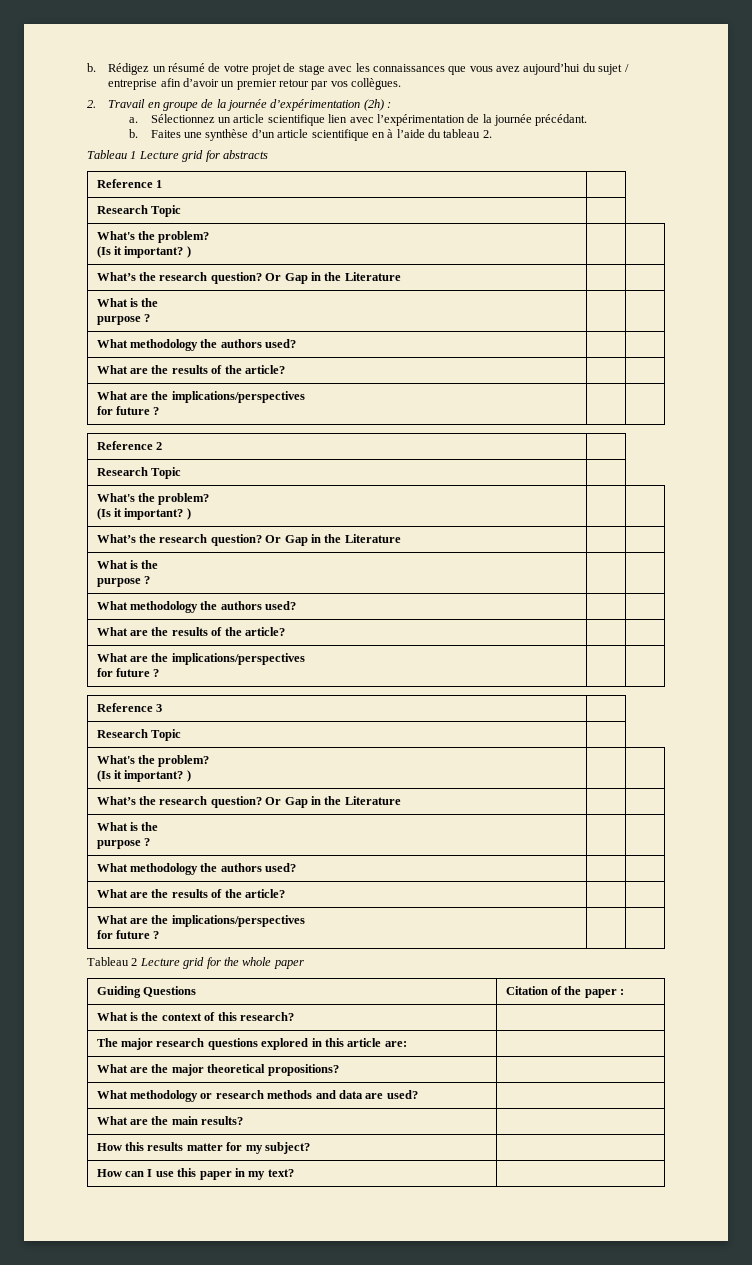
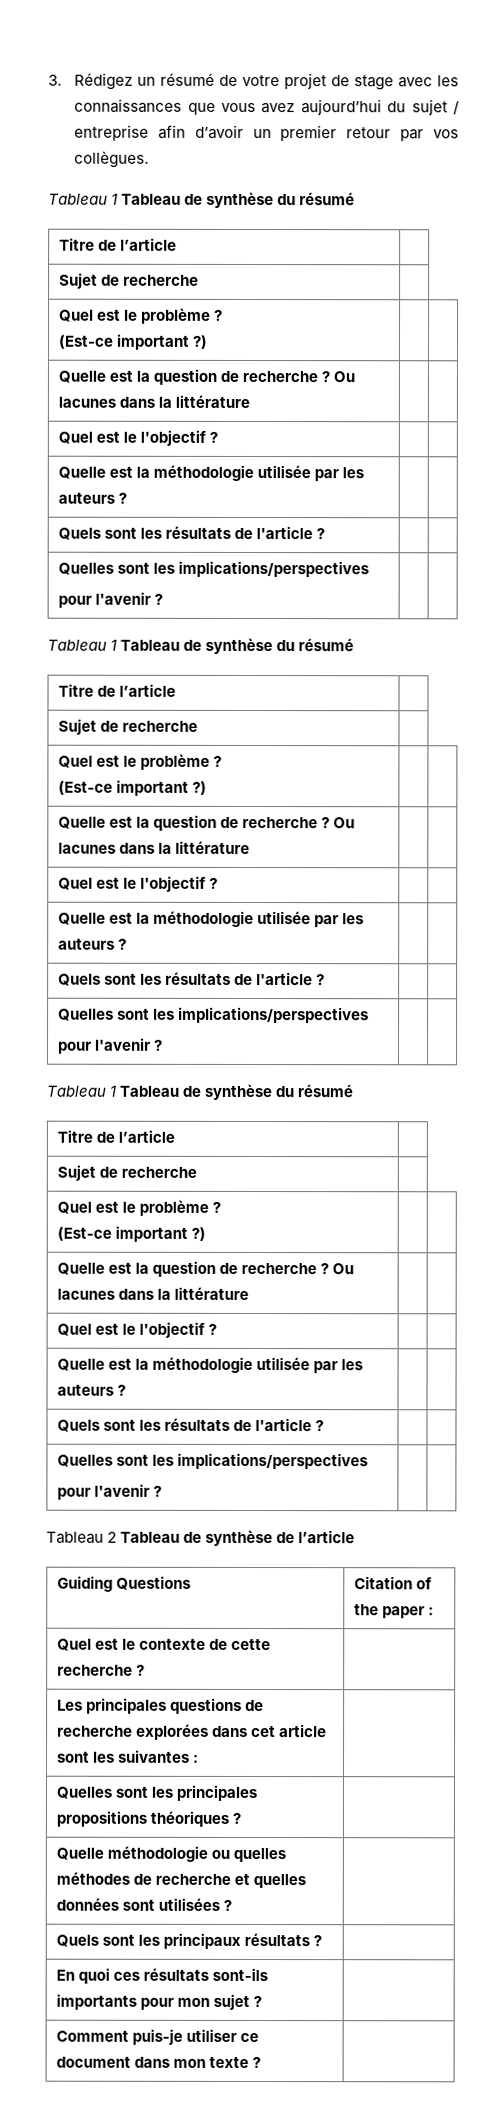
- b. Rédigez un résumé de votre projet de stage avec les connaissances que vous avez aujourd’hui du sujet / entreprise afin d’avoir un premier retour par vos collègues.
- 2. Travail en groupe de la journée d’expérimentation (2h) :
- a. Sélectionnez un article scientifique lien avec l’expérimentation de la journée précédant.
- b. Faites une synthèse d’un article scientifique en à l’aide du tableau 2.
- Tableau 1 Lecture grid for abstracts
- Reference 1 |
- Research Topic |
- What's the problem?
- (Is it important? ) | |
- What’s the research question? Or Gap in the Literature | |
- What is the
- purpose ? | |
- What methodology the authors used? | |
- What are the results of the article? | |
- What are the implications/perspectives
- for future ? | |
- Reference 2 |
- Research Topic |
- What's the problem?
- (Is it important? ) | |
- What’s the research question? Or Gap in the Literature | |
- What is the
- purpose ? | |
- What methodology the authors used? | |
- What are the results of the article? | |
- What are the implications/perspectives
- for future ? | |
- Reference 3 |
- Research Topic |
- What's the problem?
- (Is it important? ) | |
- What’s the research question? Or Gap in the Literature | |
- What is the
- purpose ? | |
- What methodology the authors used? | |
- What are the results of the article? | |
- What are the implications/perspectives
- for future ? | |
+ 3. Rédigez un résumé de votre projet de stage avec les connaissances que vous avez aujourd’hui du sujet / entreprise afin d’avoir un premier retour par vos collègues.
+ Tableau 1 Tableau de synthèse du résumé
+ Titre de l’article |
+ Sujet de recherche |
+ Quel est le problème ?
+ (Est-ce important ?) | |
+ Quelle est la question de recherche ? Ou lacunes dans la littérature | |
+ Quel est le l'objectif ? | |
+ Quelle est la méthodologie utilisée par les auteurs ? | |
+ Quels sont les résultats de l'article ? | |
+ Quelles sont les implications/perspectives
+ pour l'avenir ? | |
+ Tableau 1 Tableau de synthèse du résumé
+ Titre de l’article |
+ Sujet de recherche |
+ Quel est le problème ?
+ (Est-ce important ?) | |
+ Quelle est la question de recherche ? Ou lacunes dans la littérature | |
+ Quel est le l'objectif ? | |
+ Quelle est la méthodologie utilisée par les auteurs ? | |
+ Quels sont les résultats de l'article ? | |
+ Quelles sont les implications/perspectives
+ pour l'avenir ? | |
+ Tableau 1 Tableau de synthèse du résumé
+ Titre de l’article |
+ Sujet de recherche |
+ Quel est le problème ?
+ (Est-ce important ?) | |
+ Quelle est la question de recherche ? Ou lacunes dans la littérature | |
+ Quel est le l'objectif ? | |
+ Quelle est la méthodologie utilisée par les auteurs ? | |
+ Quels sont les résultats de l'article ? | |
+ Quelles sont les implications/perspectives
+ pour l'avenir ? | |
- Tableau 2 Lecture grid for the whole paper
+ Tableau 2 Tableau de synthèse de l’article
- What is the context of this research? |
- The major research questions explored in this article are: |
- What are the major theoretical propositions? |
- What methodology or research methods and data are used? |
- What are the main results? |
- How this results matter for my subject? |
- How can I use this paper in my text? |
+ Quel est le contexte de cette recherche ? |
+ Les principales questions de recherche explorées dans cet article sont les suivantes : |
+ Quelles sont les principales propositions théoriques ? |
+ Quelle méthodologie ou quelles méthodes de recherche et quelles données sont utilisées ? |
+ Quels sont les principaux résultats ? |
+ En quoi ces résultats sont-ils importants pour mon sujet ? |
+ Comment puis-je utiliser ce document dans mon texte ? |

